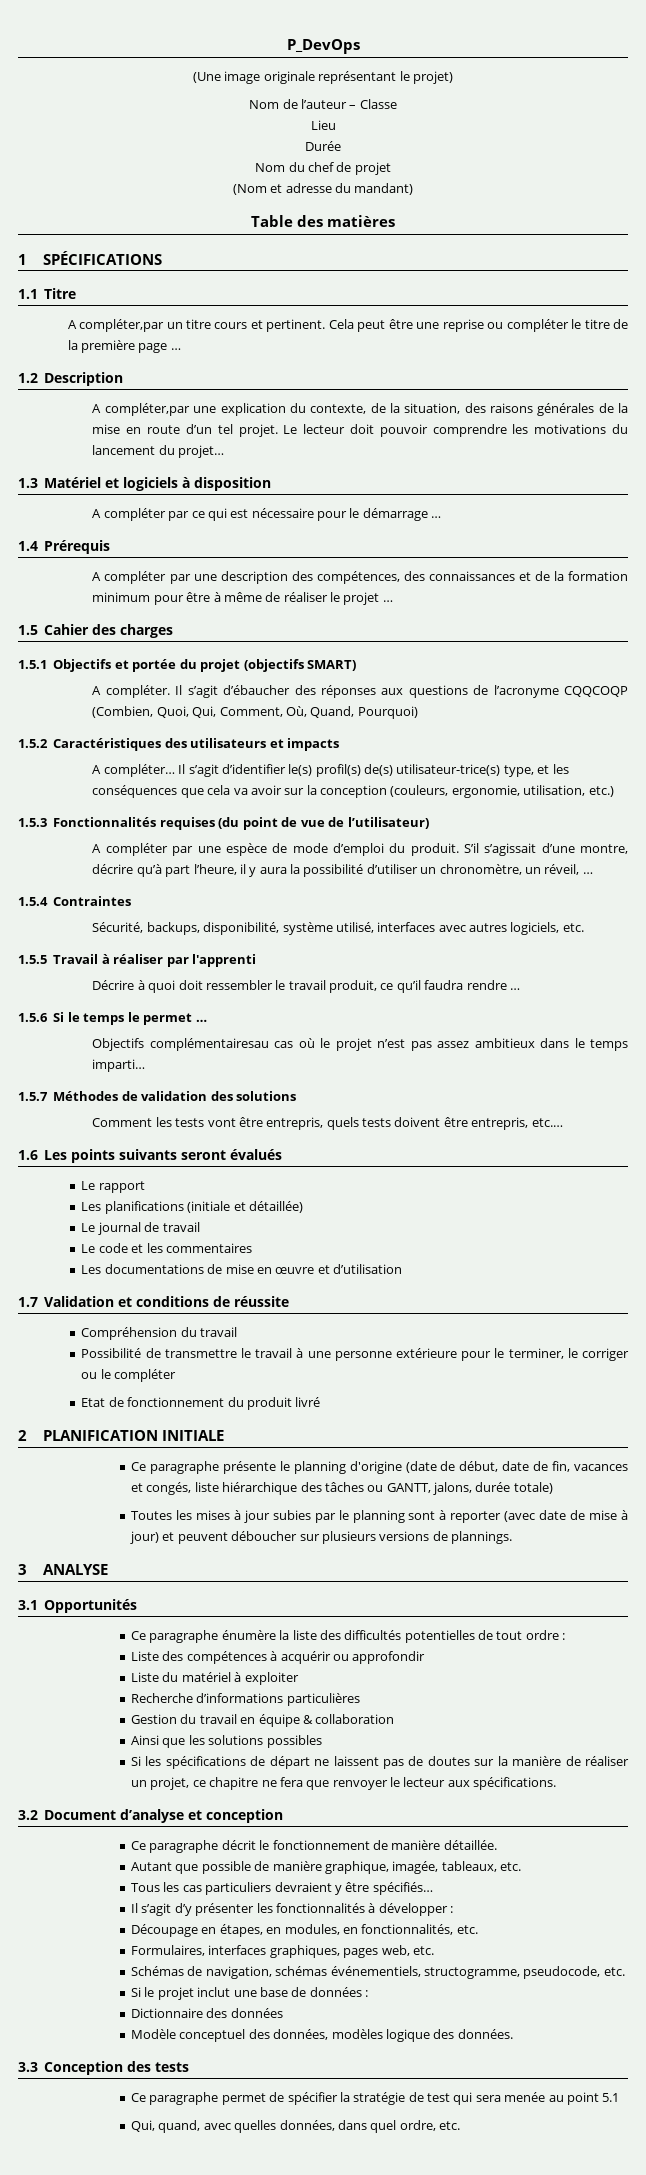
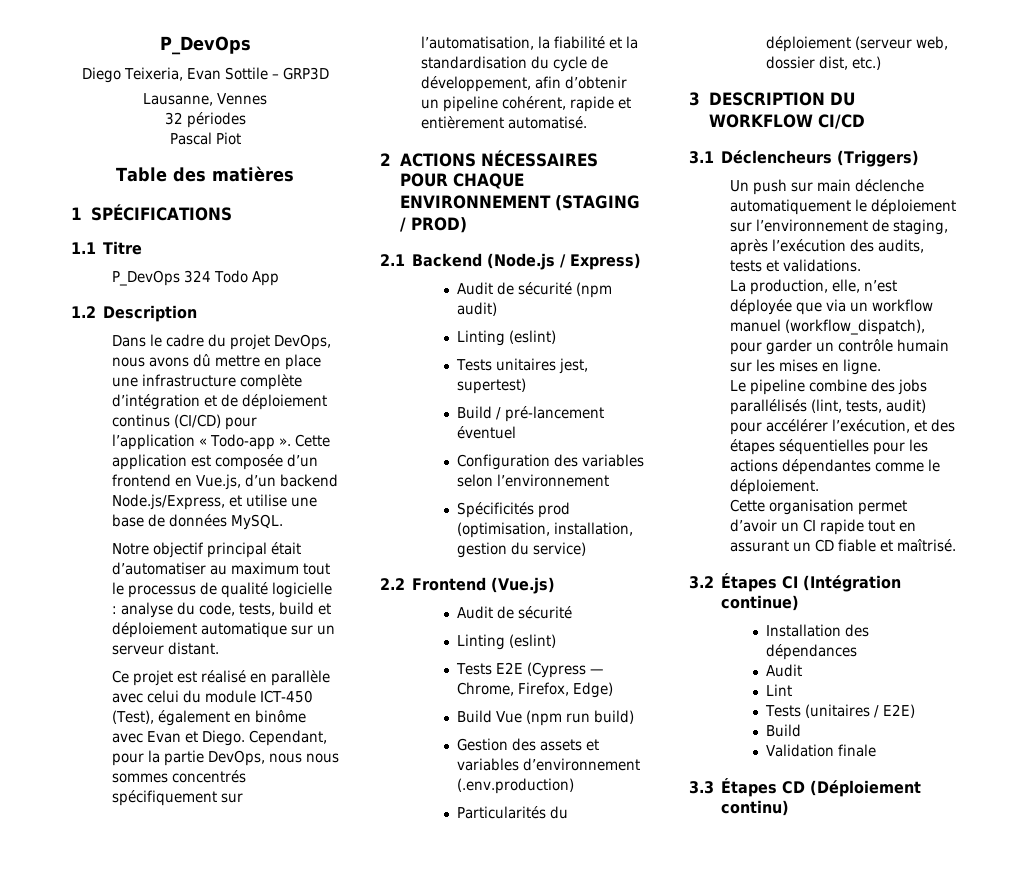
- (Une image originale représentant le projet)
- Nom de l’auteur – Classe
- Lieu
- Durée
- Nom du chef de projet
- (Nom et adresse du mandant)
+ Diego Teixeria, Evan Sottile – GRP3D
+ Lausanne, Vennes
+ 32 périodes
+ Pascal Piot
- A compléter,par un titre cours et pertinent. Cela peut être une reprise ou compléter le titre de la première page …
+ P_DevOps 324 Todo App
  1.2 Description
- A compléter,par une explication du contexte, de la situation, des raisons générales de la mise en route d’un tel projet. Le lecteur doit pouvoir comprendre les motivations du lancement du projet…
- 1.3 Matériel et logiciels à disposition
- A compléter par ce qui est nécessaire pour le démarrage …
- 1.4 Prérequis
- A compléter par une description des compétences, des connaissances et de la formation minimum pour être à même de réaliser le projet …
- 1.5 Cahier des charges
- 1.5.1 Objectifs et portée du projet (objectifs SMART)
- A compléter. Il s’agit d’ébaucher des réponses aux questions de l’acronyme CQQCOQP (Combien, Quoi, Qui, Comment, Où, Quand, Pourquoi)
- 1.5.2 Caractéristiques des utilisateurs et impacts
- A compléter… Il s’agit d’identifier le(s) profil(s) de(s) utilisateur-trice(s) type, et les conséquences que cela va avoir sur la conception (couleurs, ergonomie, utilisation, etc.)
- 1.5.3 Fonctionnalités requises (du point de vue de l’utilisateur)
- A compléter par une espèce de mode d’emploi du produit. S’il s’agissait d’une montre, décrire qu’à part l’heure, il y aura la possibilité d’utiliser un chronomètre, un réveil, …
- 1.5.4 Contraintes
- Sécurité, backups, disponibilité, système utilisé, interfaces avec autres logiciels, etc.
- 1.5.5 Travail à réaliser par l'apprenti
- Décrire à quoi doit ressembler le travail produit, ce qu’il faudra rendre …
- 1.5.6 Si le temps le permet …
- Objectifs complémentairesau cas où le projet n’est pas assez ambitieux dans le temps imparti…
- 1.5.7 Méthodes de validation des solutions
- Comment les tests vont être entrepris, quels tests doivent être entrepris, etc.…
- 1.6 Les points suivants seront évalués
- Le rapport
- Les planifications (initiale et détaillée)
- Le journal de travail
- Le code et les commentaires
- Les documentations de mise en œuvre et d’utilisation
- 1.7 Validation et conditions de réussite
- Compréhension du travail
- Possibilité de transmettre le travail à une personne extérieure pour le terminer, le corriger ou le compléter
- Etat de fonctionnement du produit livré
- 2 PLANIFICATION INITIALE
- Ce paragraphe présente le planning d'origine (date de début, date de fin, vacances et congés, liste hiérarchique des tâches ou GANTT, jalons, durée totale)
- Toutes les mises à jour subies par le planning sont à reporter (avec date de mise à jour) et peuvent déboucher sur plusieurs versions de plannings.
- 3 ANALYSE
- 3.1 Opportunités
- Ce paragraphe énumère la liste des difficultés potentielles de tout ordre :
- Liste des compétences à acquérir ou approfondir
- Liste du matériel à exploiter
- Recherche d’informations particulières
- Gestion du travail en équipe & collaboration
- Ainsi que les solutions possibles
- Si les spécifications de départ ne laissent pas de doutes sur la manière de réaliser un projet, ce chapitre ne fera que renvoyer le lecteur aux spécifications.
- 3.2 Document d’analyse et conception
- Ce paragraphe décrit le fonctionnement de manière détaillée.
- Autant que possible de manière graphique, imagée, tableaux, etc.
- Tous les cas particuliers devraient y être spécifiés…
- Il s’agit d’y présenter les fonctionnalités à développer :
- Découpage en étapes, en modules, en fonctionnalités, etc.
- Formulaires, interfaces graphiques, pages web, etc.
- Schémas de navigation, schémas événementiels, structogramme, pseudocode, etc.
- Si le projet inclut une base de données :
- Dictionnaire des données
- Modèle conceptuel des données, modèles logique des données.
- 3.3 Conception des tests
- Ce paragraphe permet de spécifier la stratégie de test qui sera menée au point 5.1
- Qui, quand, avec quelles données, dans quel ordre, etc.
+ Dans le cadre du projet DevOps, nous avons dû mettre en place une infrastructure complète d’intégration et de déploiement continus (CI/CD) pour l’application « Todo-app ». Cette application est composée d’un frontend en Vue.js, d’un backend Node.js/Express, et utilise une base de données MySQL.
+ Notre objectif principal était d’automatiser au maximum tout le processus de qualité logicielle : analyse du code, tests, build et déploiement automatique sur un serveur distant.
+ Ce projet est réalisé en parallèle avec celui du module ICT-450 (Test), également en binôme avec Evan et Diego. Cependant, pour la partie DevOps, nous nous sommes concentrés spécifiquement sur l’automatisation, la fiabilité et la standardisation du cycle de développement, afin d’obtenir un pipeline cohérent, rapide et entièrement automatisé.
+ 2 ACTIONS NÉCESSAIRES POUR CHAQUE ENVIRONNEMENT (STAGING / PROD)
+ 2.1 Backend (Node.js / Express)
+ Audit de sécurité (npm audit)
+ Linting (eslint)
+ Tests unitaires jest, supertest)
+ Build / pré-lancement éventuel
+ Configuration des variables selon l’environnement
+ Spécificités prod (optimisation, installation, gestion du service)
+ 2.2 Frontend (Vue.js)
+ Audit de sécurité
+ Linting (eslint)
+ Tests E2E (Cypress — Chrome, Firefox, Edge)
+ Build Vue (npm run build)
+ Gestion des assets et variables d’environnement (.env.production)
+ Particularités du déploiement (serveur web, dossier dist, etc.)
+ 3 DESCRIPTION DU WORKFLOW CI/CD
+ 3.1 Déclencheurs (Triggers)
+ Un push sur main déclenche automatiquement le déploiement sur l’environnement de staging, après l’exécution des audits, tests et validations.
+ La production, elle, n’est déployée que via un workflow manuel (workflow_dispatch), pour garder un contrôle humain sur les mises en ligne.
+ Le pipeline combine des jobs parallélisés (lint, tests, audit) pour accélérer l’exécution, et des étapes séquentielles pour les actions dépendantes comme le déploiement.
+ Cette organisation permet d’avoir un CI rapide tout en assurant un CD fiable et maîtrisé.
+ 3.2 Étapes CI (Intégration continue)
+ Installation des dépendances
+ Audit
+ Lint
+ Tests (unitaires / E2E)
+ Build
+ Validation finale
+ 3.3 Étapes CD (Déploiement continu)

